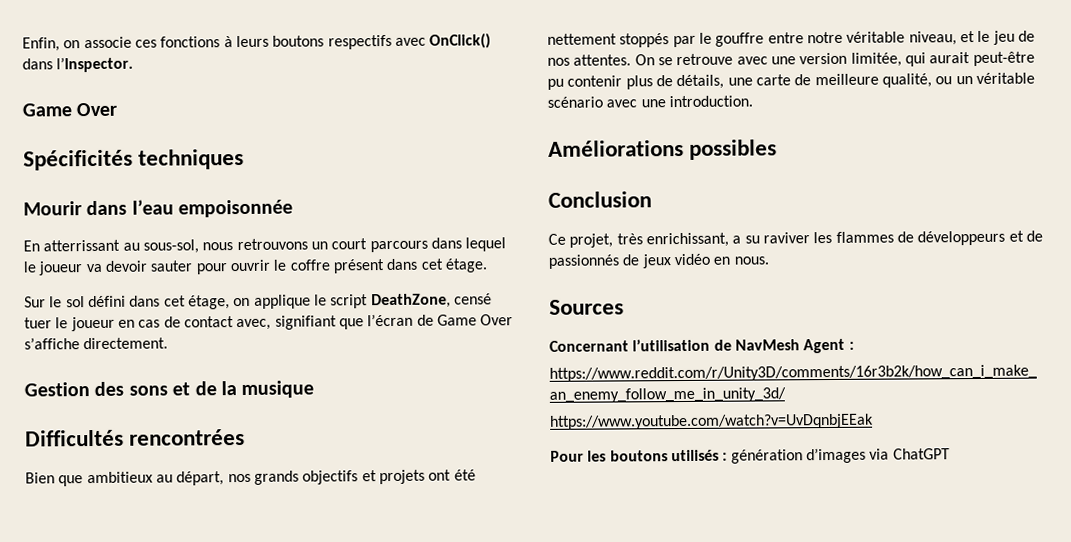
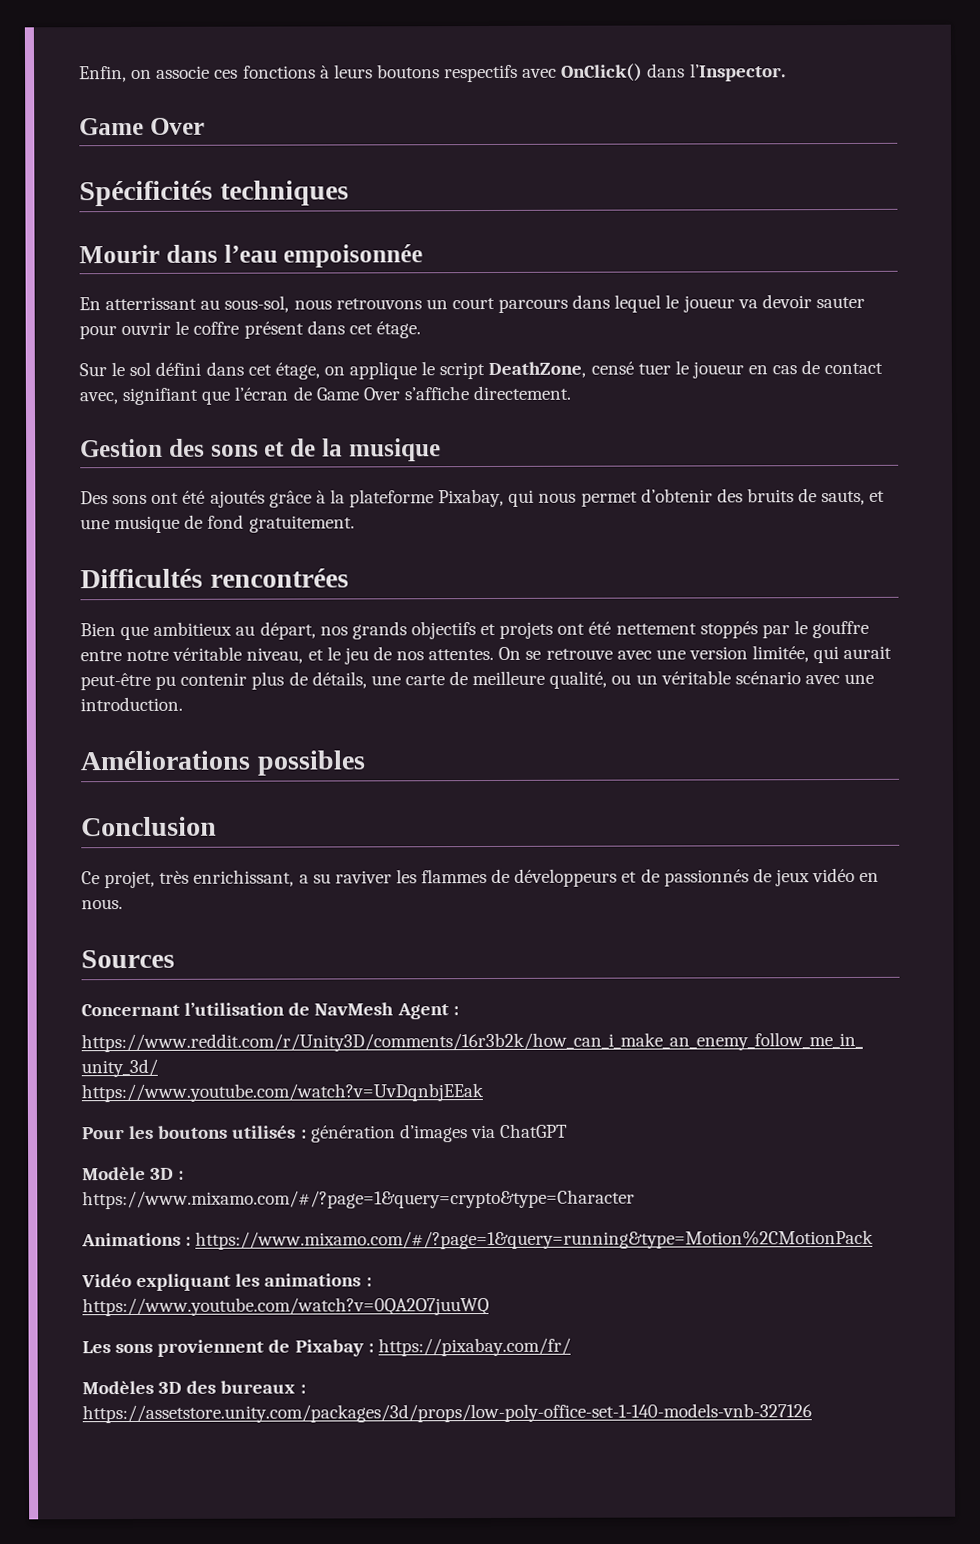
+ Des sons ont été ajoutés grâce à la plateforme Pixabay, qui nous permet d’obtenir des bruits de sauts, et une musique de fond gratuitement.
+ Modèle 3D :
+ https://www.mixamo.com/#/?page=1&query=crypto&type=Character
+ Animations : https://www.mixamo.com/#/?page=1&query=running&type=Motion%2CMotionPack
+ Vidéo expliquant les animations :
+ https://www.youtube.com/watch?v=0QA2O7juuWQ
+ Les sons proviennent de Pixabay : https://pixabay.com/fr/
+ Modèles 3D des bureaux : https://assetstore.unity.com/packages/3d/props/low-poly-office-set-1-140-models-vnb-327126

